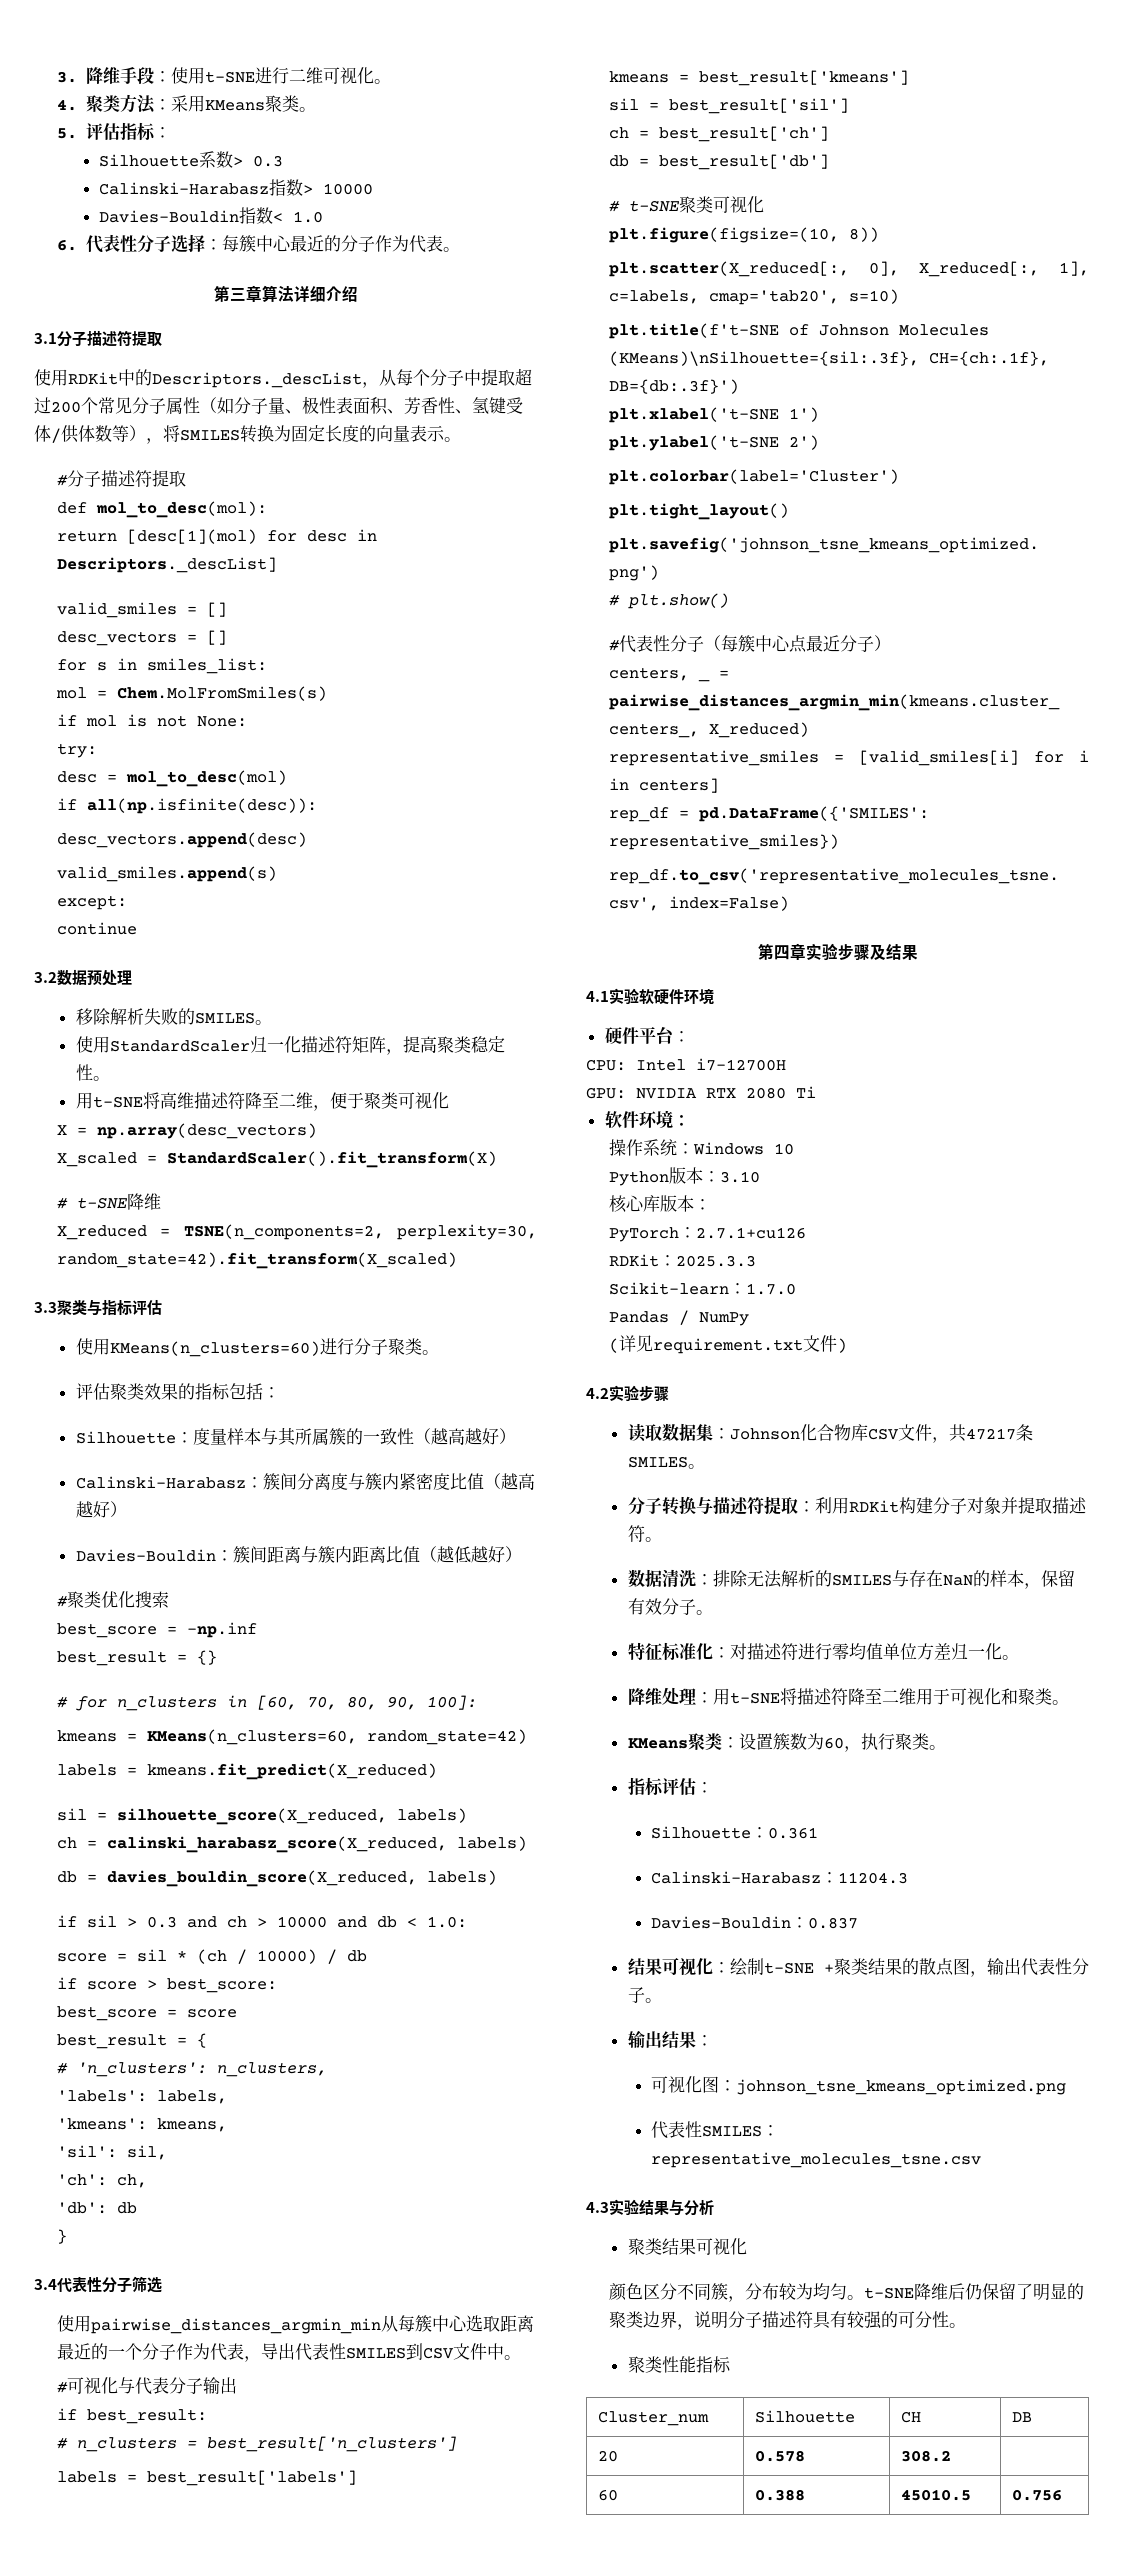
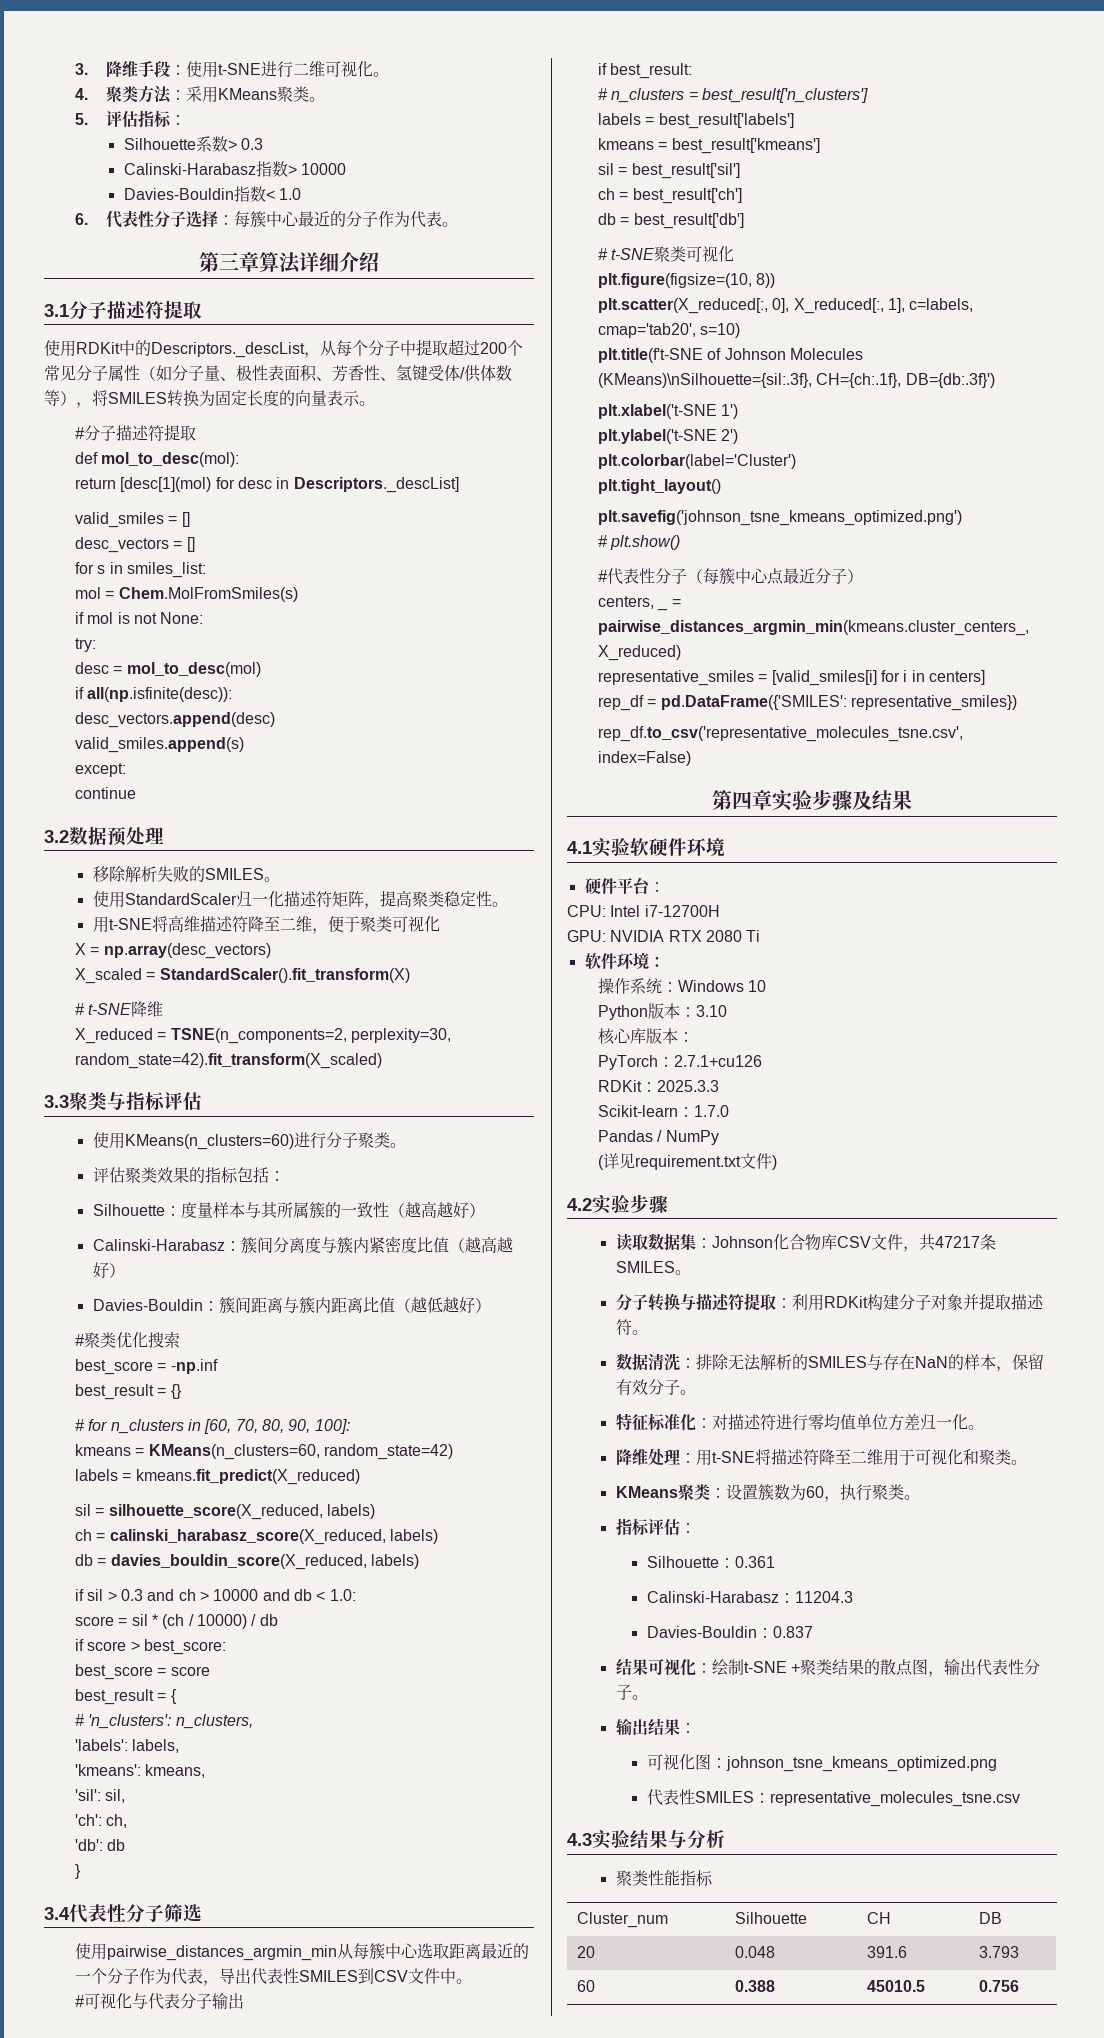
- 聚类结果可视化
- 颜色区分不同簇，分布较为均匀。t-SNE降维后仍保留了明显的聚类边界，说明分子描述符具有较强的可分性。
- 20 | 0.578 | 308.2 |
+ 20 | 0.048 | 391.6 | 3.793

